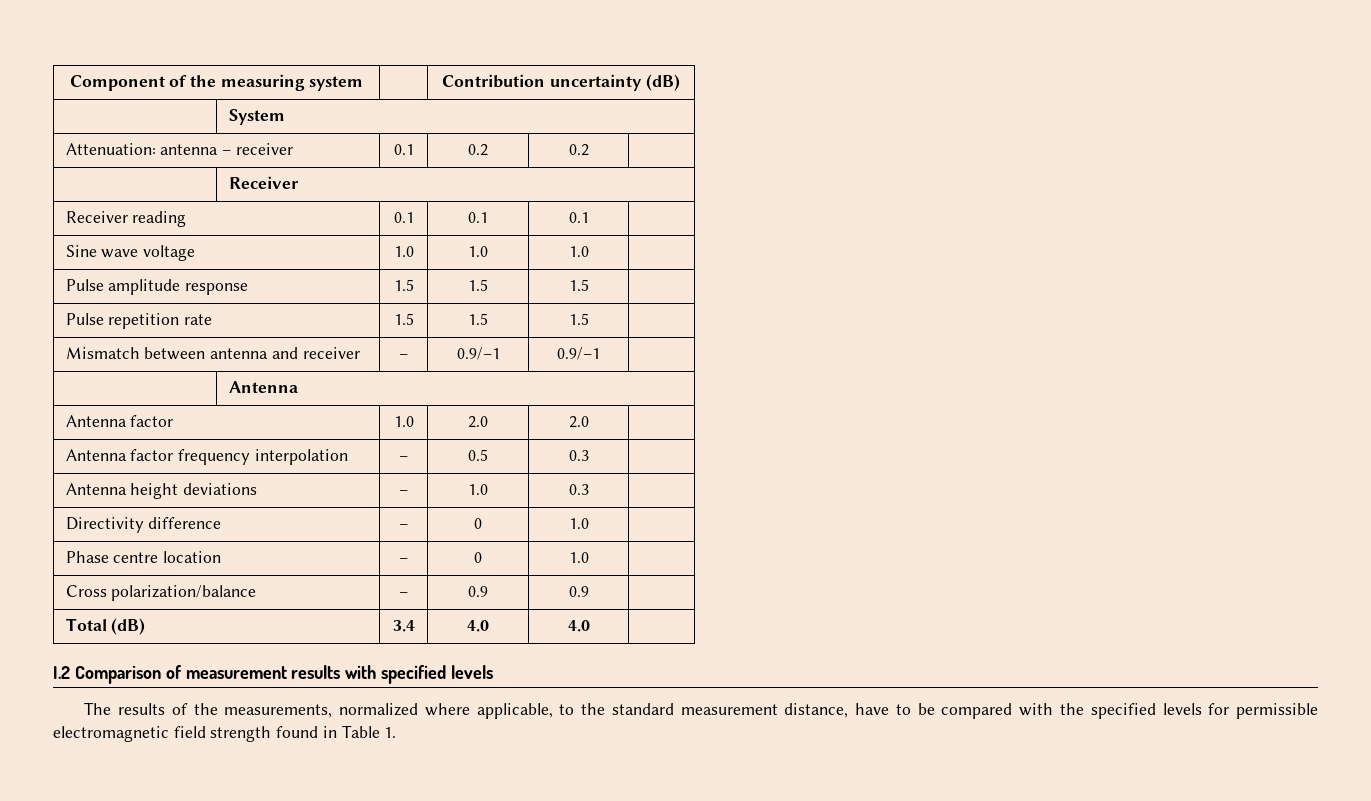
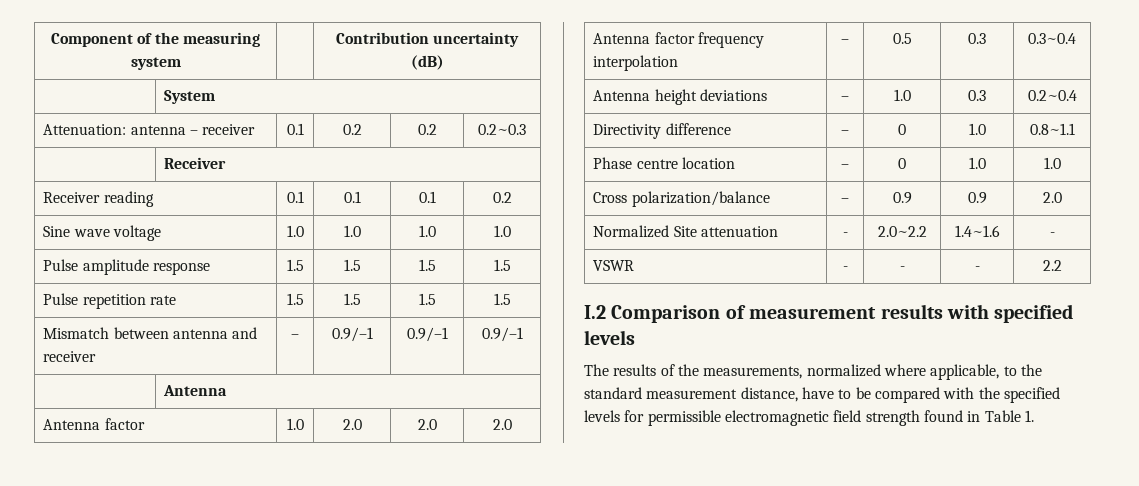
- Attenuation: antenna – receiver | 0.1 | 0.2 | 0.2 |
+ Attenuation: antenna – receiver | 0.1 | 0.2 | 0.2 | 0.2~0.3
- Receiver reading | 0.1 | 0.1 | 0.1 |
+ Receiver reading | 0.1 | 0.1 | 0.1 | 0.2
- Sine wave voltage | 1.0 | 1.0 | 1.0 |
+ Sine wave voltage | 1.0 | 1.0 | 1.0 | 1.0
- Pulse amplitude response | 1.5 | 1.5 | 1.5 |
+ Pulse amplitude response | 1.5 | 1.5 | 1.5 | 1.5
- Pulse repetition rate | 1.5 | 1.5 | 1.5 |
+ Pulse repetition rate | 1.5 | 1.5 | 1.5 | 1.5
- Mismatch between antenna and receiver | – | 0.9/–1 | 0.9/–1 |
+ Mismatch between antenna and receiver | – | 0.9/–1 | 0.9/–1 | 0.9/–1
- Antenna factor | 1.0 | 2.0 | 2.0 |
+ Antenna factor | 1.0 | 2.0 | 2.0 | 2.0
- Antenna factor frequency interpolation | – | 0.5 | 0.3 |
+ Antenna factor frequency interpolation | – | 0.5 | 0.3 | 0.3~0.4
- Antenna height deviations | – | 1.0 | 0.3 |
+ Antenna height deviations | – | 1.0 | 0.3 | 0.2~0.4
- Directivity difference | – | 0 | 1.0 |
+ Directivity difference | – | 0 | 1.0 | 0.8~1.1
- Phase centre location | – | 0 | 1.0 |
+ Phase centre location | – | 0 | 1.0 | 1.0
- Cross polarization/balance | – | 0.9 | 0.9 |
- Total (dB) | 3.4 | 4.0 | 4.0 |
+ Cross polarization/balance | – | 0.9 | 0.9 | 2.0
+ Normalized Site attenuation | - | 2.0~2.2 | 1.4~1.6 | -
+ VSWR | - | - | - | 2.2

